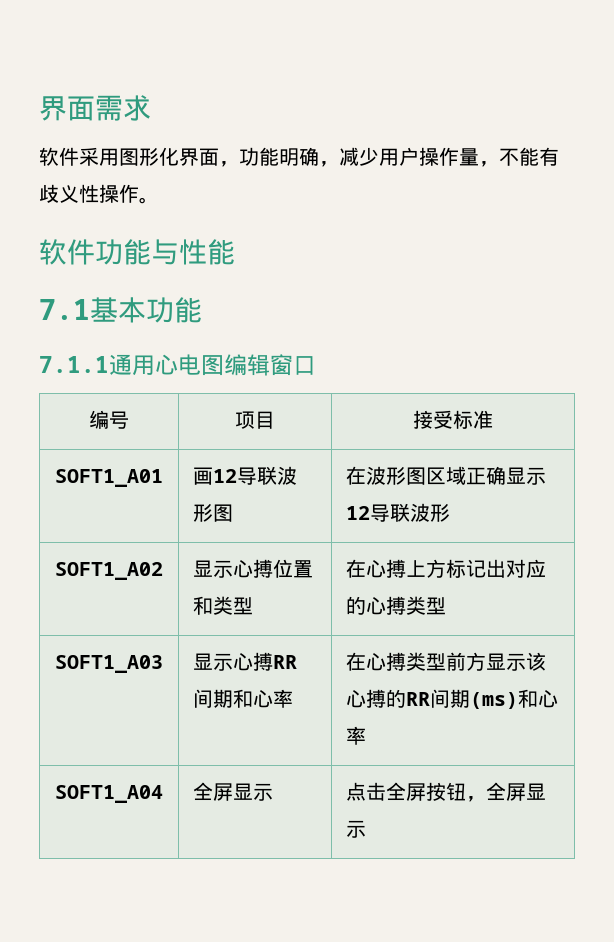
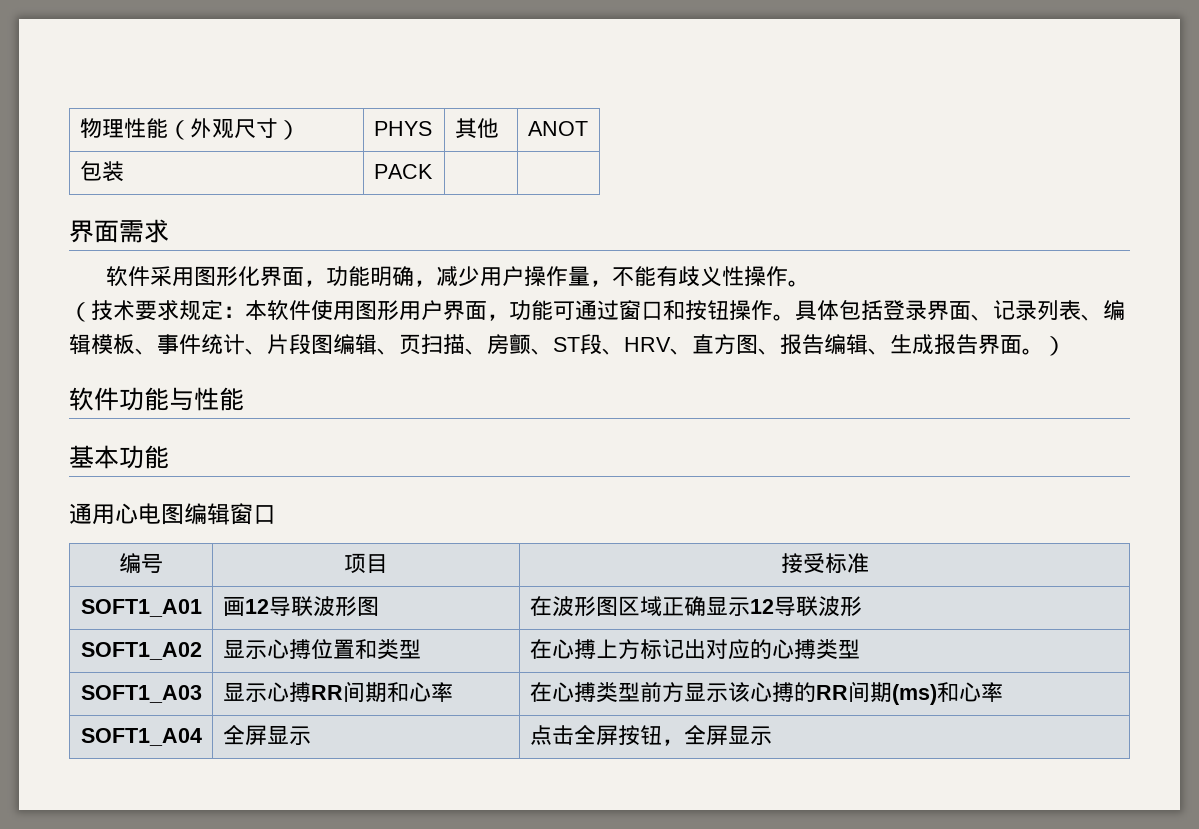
+ 物理性能（外观尺寸） | PHYS | 其他 | ANOT
+ 包装 | PACK | |
+ （技术要求规定：本软件使用图形用户界面，功能可通过窗口和按钮操作。具体包括登录界面、记录列表、编辑模板、事件统计、片段图编辑、页扫描、房颤、ST段、HRV、直方图、报告编辑、生成报告界面。）
- 7.1基本功能
+ 基本功能
- 7.1.1通用心电图编辑窗口
+ 通用心电图编辑窗口

